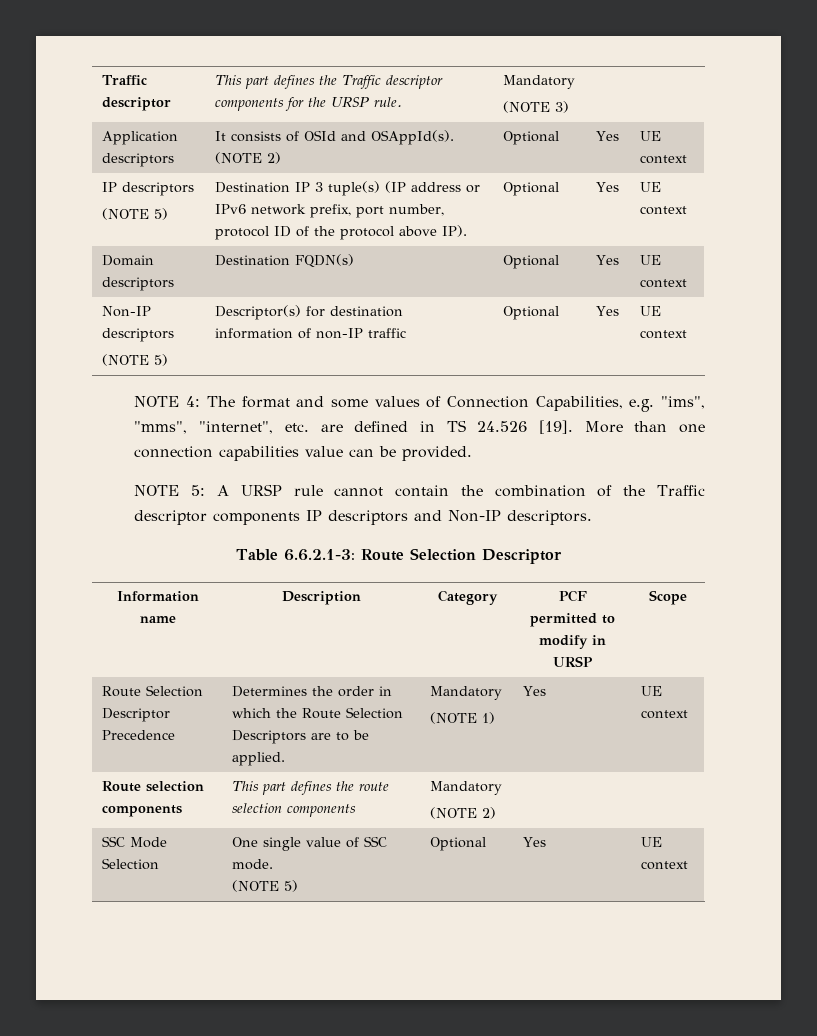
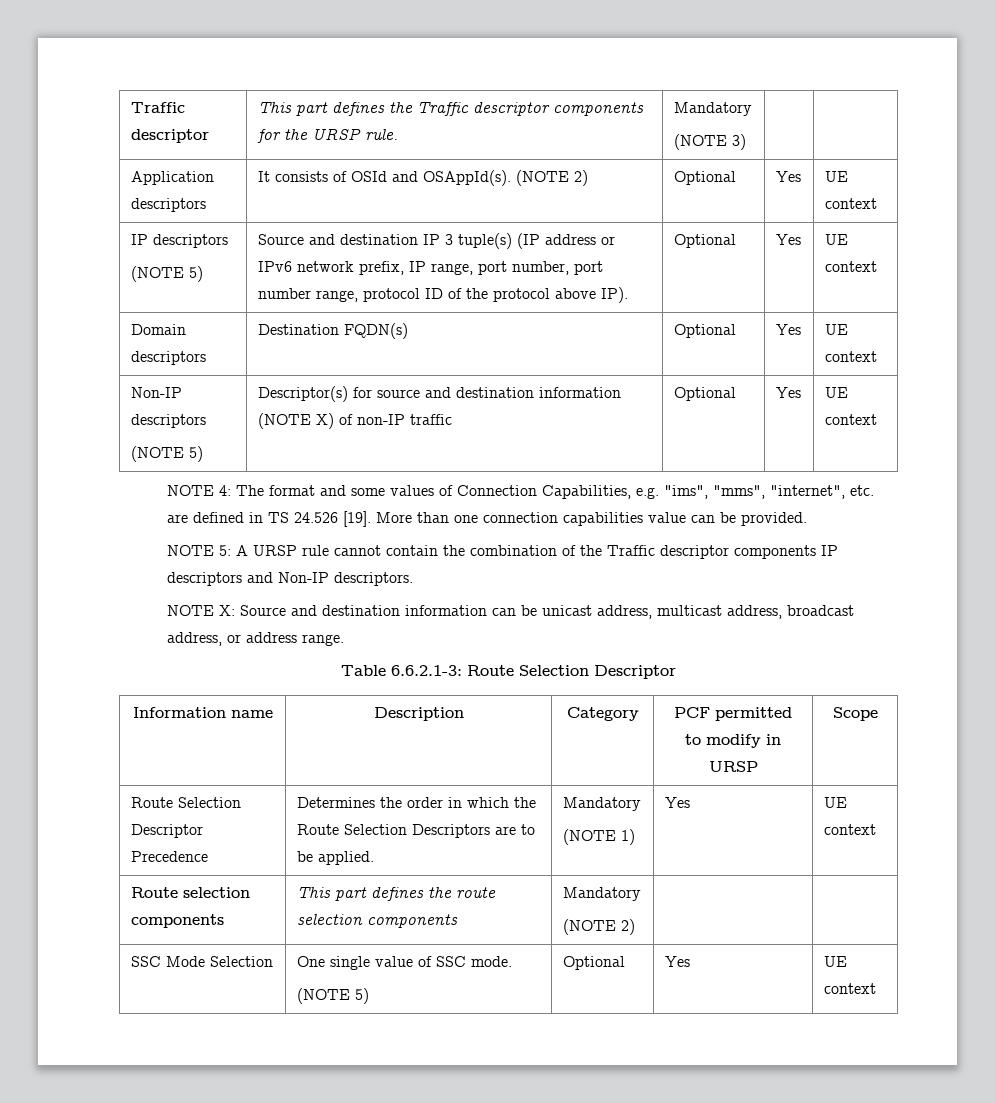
  Application descriptors | It consists of OSId and OSAppId(s). (NOTE 2) | Optional | Yes | UE context
  IP descriptors
- (NOTE 5) | Destination IP 3 tuple(s) (IP address or IPv6 network prefix, port number, protocol ID of the protocol above IP). | Optional | Yes | UE context
+ (NOTE 5) | Source and destination IP 3 tuple(s) (IP address or IPv6 network prefix, IP range, port number, port number range, protocol ID of the protocol above IP). | Optional | Yes | UE context
  Non-IP descriptors
- (NOTE 5) | Descriptor(s) for destination information of non-IP traffic | Optional | Yes | UE context
+ (NOTE 5) | Descriptor(s) for source and destination information (NOTE X) of non-IP traffic | Optional | Yes | UE context
+ NOTE X: Source and destination information can be unicast address, multicast address, broadcast address, or address range.

